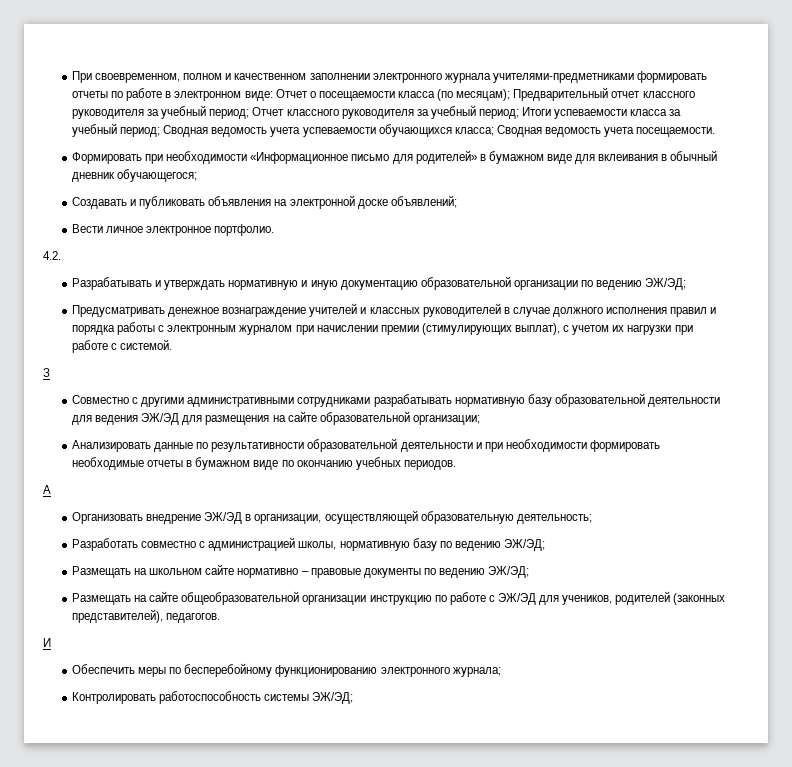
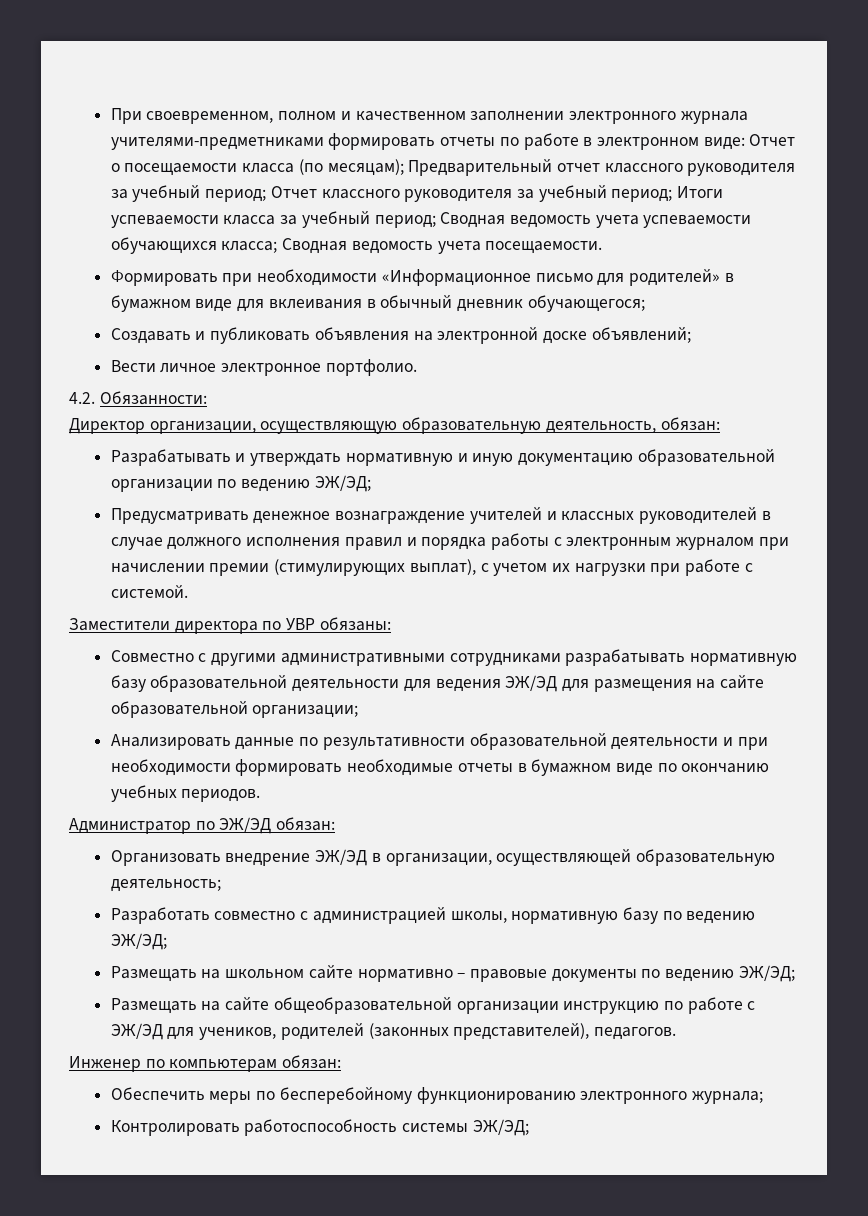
- 4.2.
+ 4.2. Обязанности:
+ Директор организации, осуществляющую образовательную деятельность, обязан:
- З
+ Заместители директора по УВР обязаны:
- А
+ Администратор по ЭЖ/ЭД обязан:
- И
+ Инженер по компьютерам обязан:

